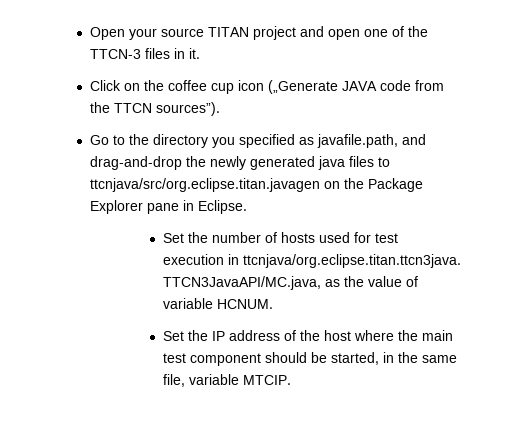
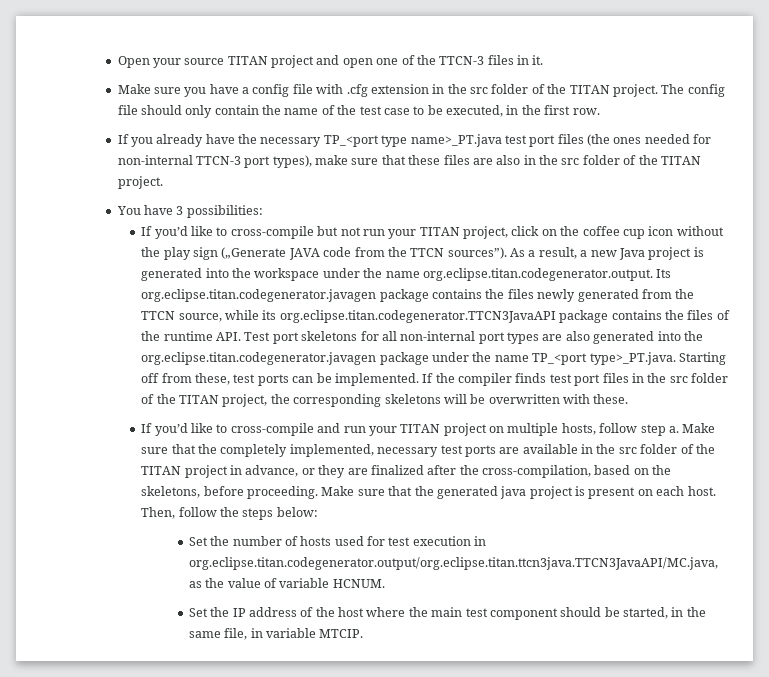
- Click on the coffee cup icon („Generate JAVA code from the TTCN sources”).
- Go to the directory you specified as javafile.path, and drag-and-drop the newly generated java files to ttcnjava/src/org.eclipse.titan.javagen on the Package Explorer pane in Eclipse.
+ Make sure you have a config file with .cfg extension in the src folder of the TITAN project. The config file should only contain the name of the test case to be executed, in the first row.
+ If you already have the necessary TP_<port type name>_PT.java test port files (the ones needed for non-internal TTCN-3 port types), make sure that these files are also in the src folder of the TITAN project.
+ You have 3 possibilities:
+ If you’d like to cross-compile but not run your TITAN project, click on the coffee cup icon without the play sign („Generate JAVA code from the TTCN sources”). As a result, a new Java project is generated into the workspace under the name org.eclipse.titan.codegenerator.output. Its org.eclipse.titan.codegenerator.javagen package contains the files newly generated from the TTCN source, while its org.eclipse.titan.codegenerator.TTCN3JavaAPI package contains the files of the runtime API. Test port skeletons for all non-internal port types are also generated into the org.eclipse.titan.codegenerator.javagen package under the name TP_<port type>_PT.java. Starting off from these, test ports can be implemented. If the compiler finds test port files in the src folder of the TITAN project, the corresponding skeletons will be overwritten with these.
+ If you’d like to cross-compile and run your TITAN project on multiple hosts, follow step a. Make sure that the completely implemented, necessary test ports are available in the src folder of the TITAN project in advance, or they are finalized after the cross-compilation, based on the skeletons, before proceeding. Make sure that the generated java project is present on each host. Then, follow the steps below:
- Set the number of hosts used for test execution in ttcnjava/org.eclipse.titan.ttcn3java. TTCN3JavaAPI/MC.java, as the value of variable HCNUM.
+ Set the number of hosts used for test execution in org.eclipse.titan.codegenerator.output/org.eclipse.titan.ttcn3java.TTCN3JavaAPI/MC.java, as the value of variable HCNUM.
- Set the IP address of the host where the main test component should be started, in the same file, variable MTCIP.
+ Set the IP address of the host where the main test component should be started, in the same file, in variable MTCIP.

